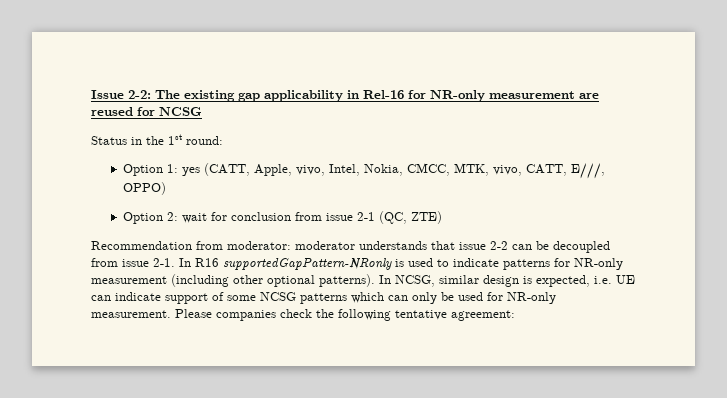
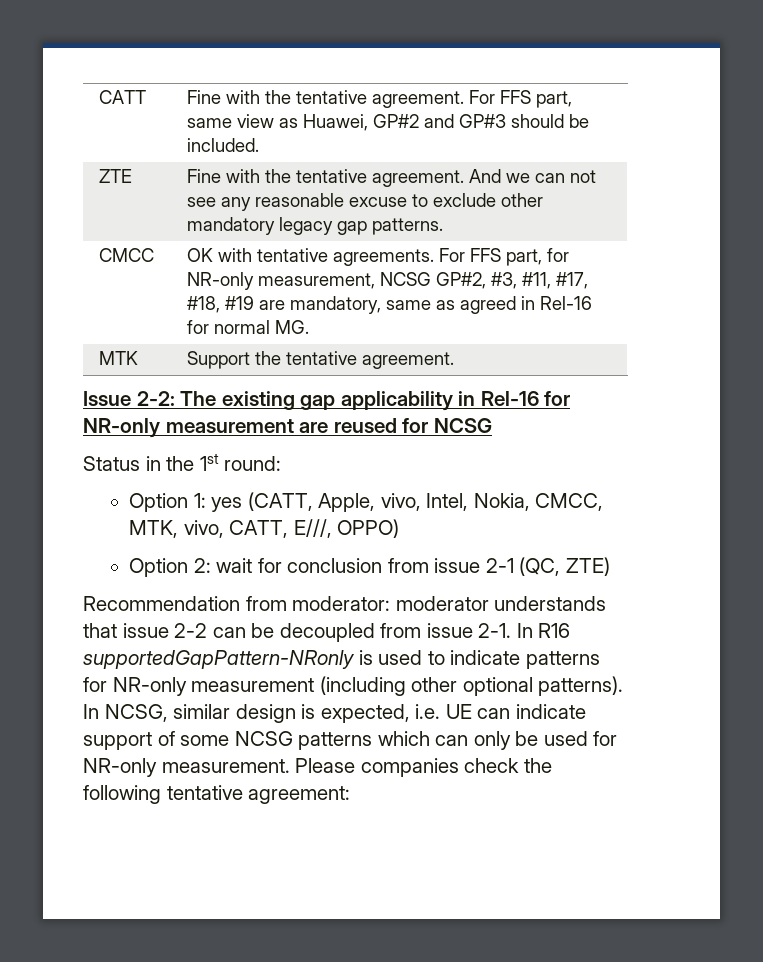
+ CATT | Fine with the tentative agreement. For FFS part, same view as Huawei, GP#2 and GP#3 should be included.
+ ZTE | Fine with the tentative agreement. And we can not see any reasonable excuse to exclude other mandatory legacy gap patterns.
+ CMCC | OK with tentative agreements. For FFS part, for NR-only measurement, NCSG GP#2, #3, #11, #17, #18, #19 are mandatory, same as agreed in Rel-16 for normal MG.
+ MTK | Support the tentative agreement.

